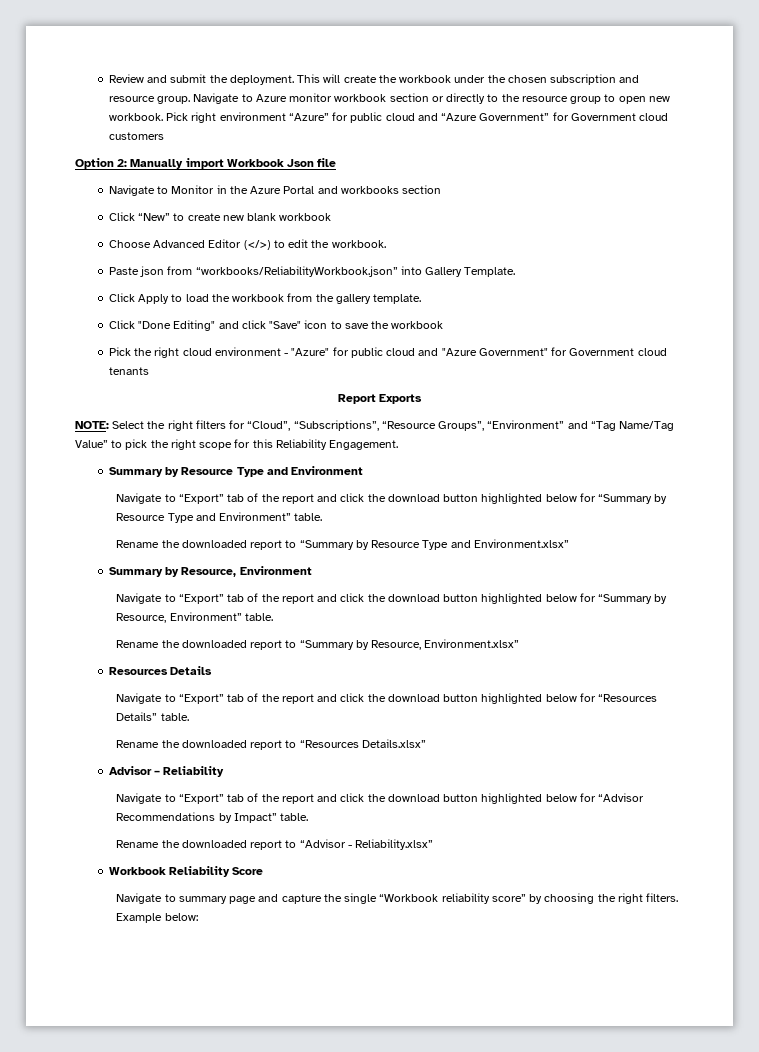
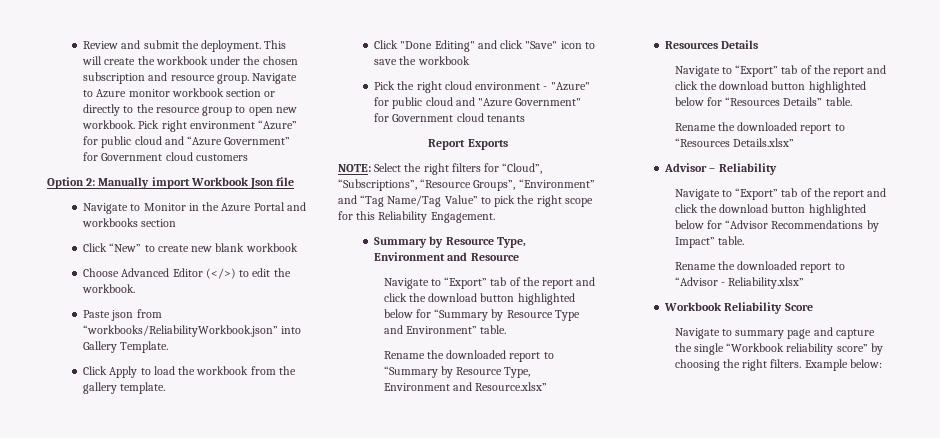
- Summary by Resource Type and Environment
+ Summary by Resource Type, Environment and Resource
- Rename the downloaded report to “Summary by Resource Type and Environment.xlsx”
- Summary by Resource, Environment
- Navigate to “Export” tab of the report and click the download button highlighted below for “Summary by Resource, Environment” table.
- Rename the downloaded report to “Summary by Resource, Environment.xlsx”
+ Rename the downloaded report to “Summary by Resource Type, Environment and Resource.xlsx”

